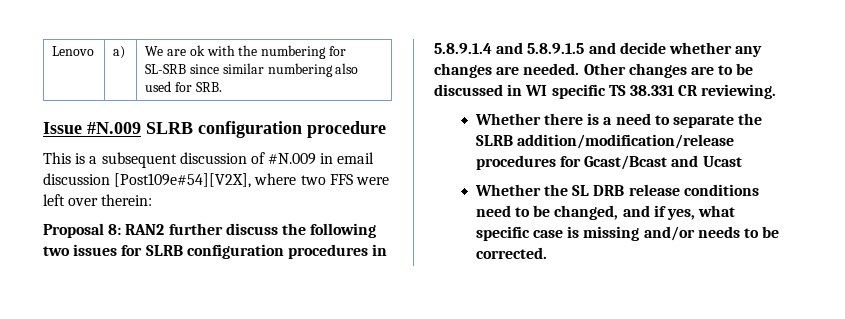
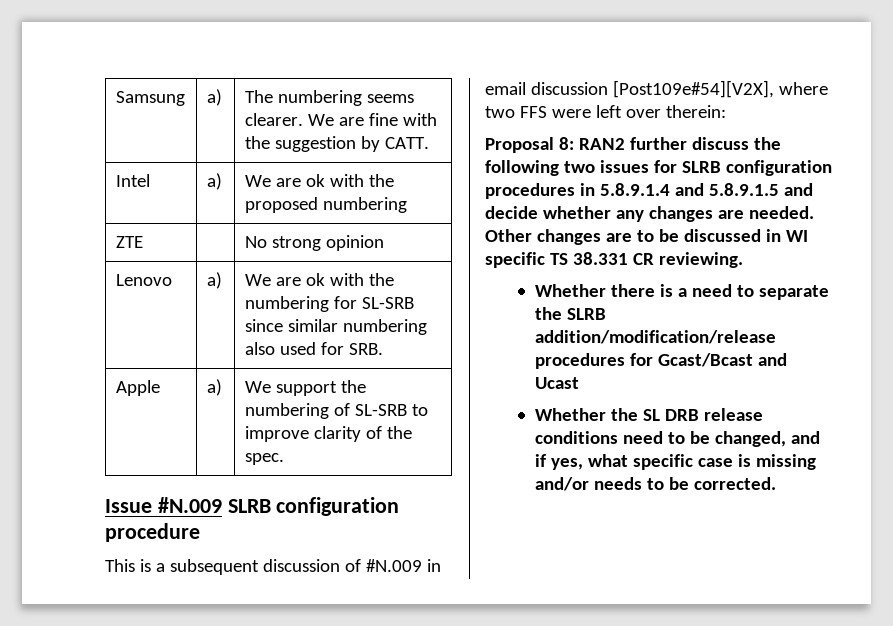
+ Samsung | a) | The numbering seems clearer. We are fine with the suggestion by CATT.
+ Intel | a) | We are ok with the proposed numbering
+ ZTE | | No strong opinion
+ Apple | a) | We support the numbering of SL-SRB to improve clarity of the spec.

